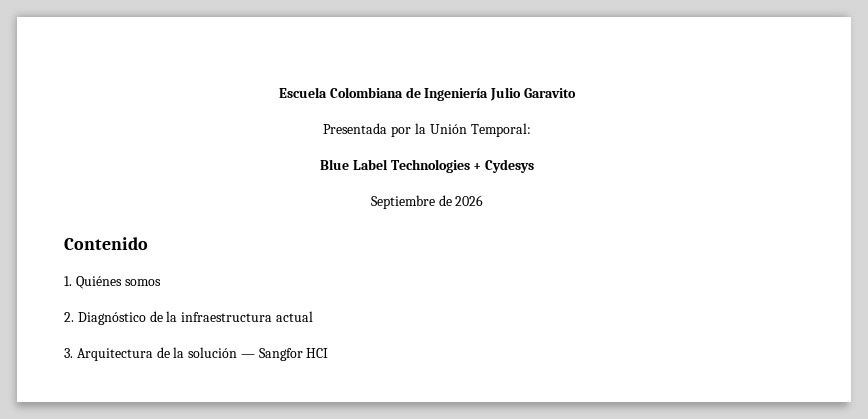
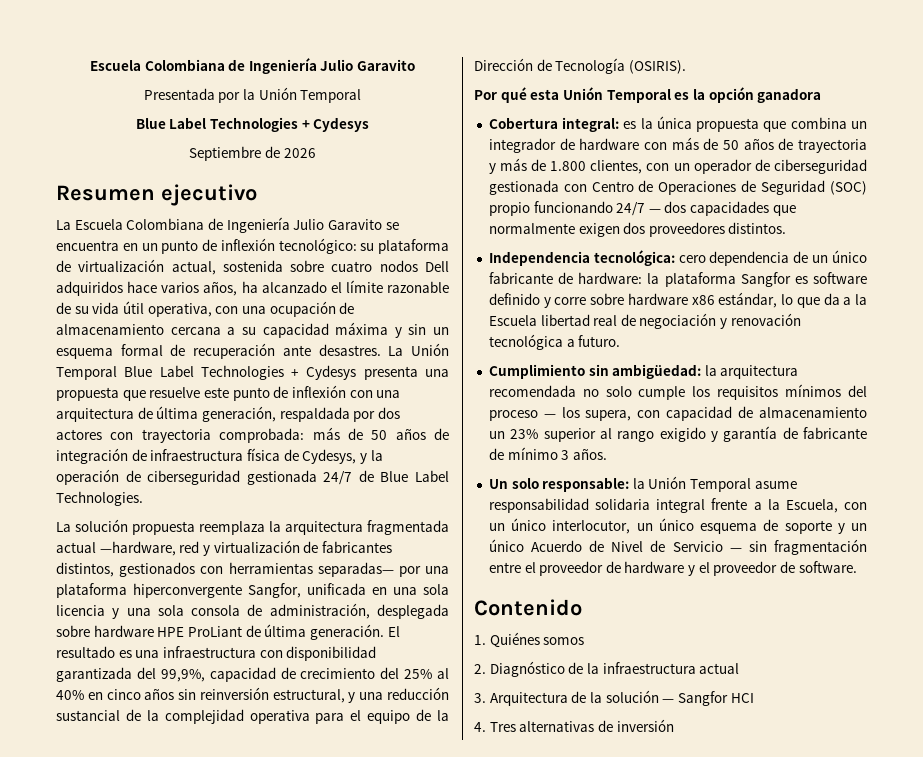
- Presentada por la Unión Temporal:
+ Presentada por la Unión Temporal
+ Resumen ejecutivo
+ La Escuela Colombiana de Ingeniería Julio Garavito se encuentra en un punto de inflexión tecnológico: su plataforma de virtualización actual, sostenida sobre cuatro nodos Dell adquiridos hace varios años, ha alcanzado el límite razonable de su vida útil operativa, con una ocupación de almacenamiento cercana a su capacidad máxima y sin un esquema formal de recuperación ante desastres. La Unión Temporal Blue Label Technologies + Cydesys presenta una propuesta que resuelve este punto de inflexión con una arquitectura de última generación, respaldada por dos actores con trayectoria comprobada: más de 50 años de integración de infraestructura física de Cydesys, y la operación de ciberseguridad gestionada 24/7 de Blue Label Technologies.
+ La solución propuesta reemplaza la arquitectura fragmentada actual —hardware, red y virtualización de fabricantes distintos, gestionados con herramientas separadas— por una plataforma hiperconvergente Sangfor, unificada en una sola licencia y una sola consola de administración, desplegada sobre hardware HPE ProLiant de última generación. El resultado es una infraestructura con disponibilidad garantizada del 99,9%, capacidad de crecimiento del 25% al 40% en cinco años sin reinversión estructural, y una reducción sustancial de la complejidad operativa para el equipo de la Dirección de Tecnología (OSIRIS).
+ Por qué esta Unión Temporal es la opción ganadora
+ Cobertura integral: es la única propuesta que combina un integrador de hardware con más de 50 años de trayectoria y más de 1.800 clientes, con un operador de ciberseguridad gestionada con Centro de Operaciones de Seguridad (SOC) propio funcionando 24/7 — dos capacidades que normalmente exigen dos proveedores distintos.
+ Independencia tecnológica: cero dependencia de un único fabricante de hardware: la plataforma Sangfor es software definido y corre sobre hardware x86 estándar, lo que da a la Escuela libertad real de negociación y renovación tecnológica a futuro.
+ Cumplimiento sin ambigüedad: la arquitectura recomendada no solo cumple los requisitos mínimos del proceso — los supera, con capacidad de almacenamiento un 23% superior al rango exigido y garantía de fabricante de mínimo 3 años.
+ Un solo responsable: la Unión Temporal asume responsabilidad solidaria integral frente a la Escuela, con un único interlocutor, un único esquema de soporte y un único Acuerdo de Nivel de Servicio — sin fragmentación entre el proveedor de hardware y el proveedor de software.
+ 4. Tres alternativas de inversión

